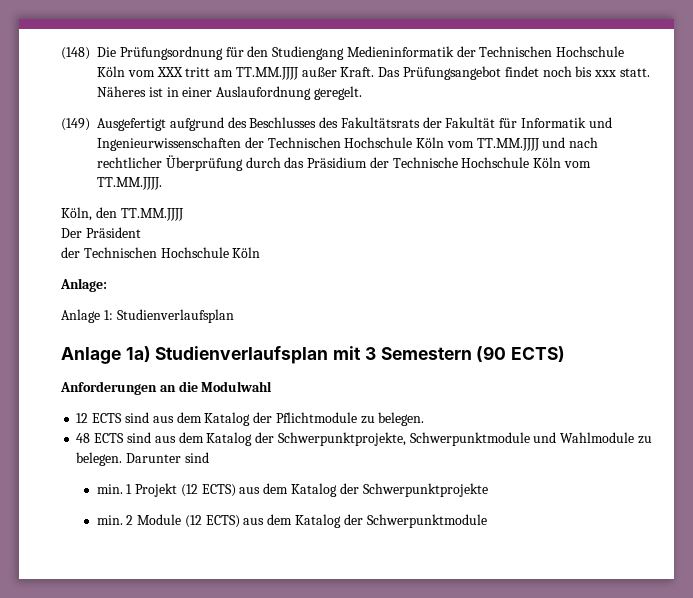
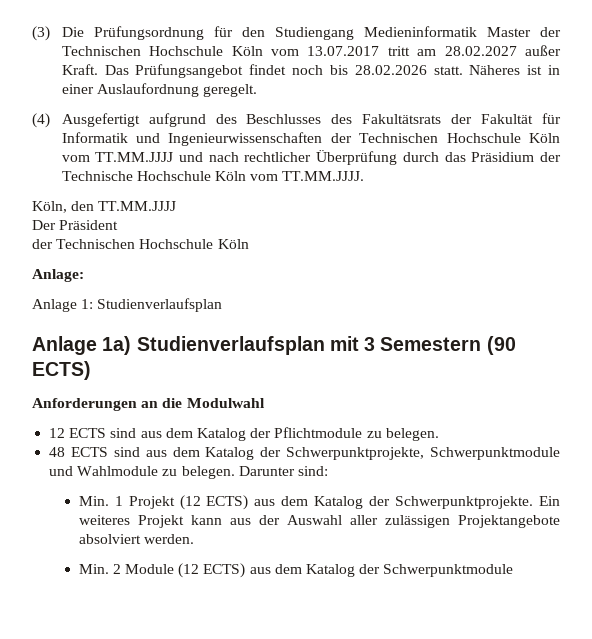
- (148) Die Prüfungsordnung für den Studiengang Medieninformatik der Technischen Hochschule Köln vom XXX tritt am TT.MM.JJJJ außer Kraft.
+ (3) Die Prüfungsordnung für den Studiengang Medieninformatik Master der Technischen Hochschule Köln vom 13.07.2017 tritt am 28.02.2027 außer Kraft.
- Das Prüfungsangebot findet noch bis xxx statt.
+ Das Prüfungsangebot findet noch bis 28.02.2026 statt.
- (149) Ausgefertigt aufgrund des Beschlusses des Fakultätsrats der Fakultät für Informatik und Ingenieurwissenschaften der Technischen Hochschule Köln vom TT.MM.JJJJ und nach rechtlicher Überprüfung durch das Präsidium der Technische Hochschule Köln vom TT.MM.JJJJ.
+ (4) Ausgefertigt aufgrund des Beschlusses des Fakultätsrats der Fakultät für Informatik und Ingenieurwissenschaften der Technischen Hochschule Köln vom TT.MM.JJJJ und nach rechtlicher Überprüfung durch das Präsidium der Technische Hochschule Köln vom TT.MM.JJJJ.
- Darunter sind
- min. 1 Projekt (12 ECTS) aus dem Katalog der Schwerpunktprojekte
- min. 2 Module (12 ECTS) aus dem Katalog der Schwerpunktmodule
+ Darunter sind:
+ Min. 1 Projekt (12 ECTS) aus dem Katalog der Schwerpunktprojekte. Ein weiteres Projekt kann aus der Auswahl aller zulässigen Projektangebote absolviert werden.
+ Min. 2 Module (12 ECTS) aus dem Katalog der Schwerpunktmodule

